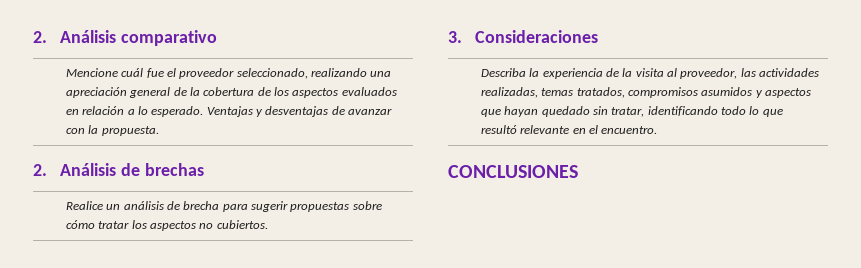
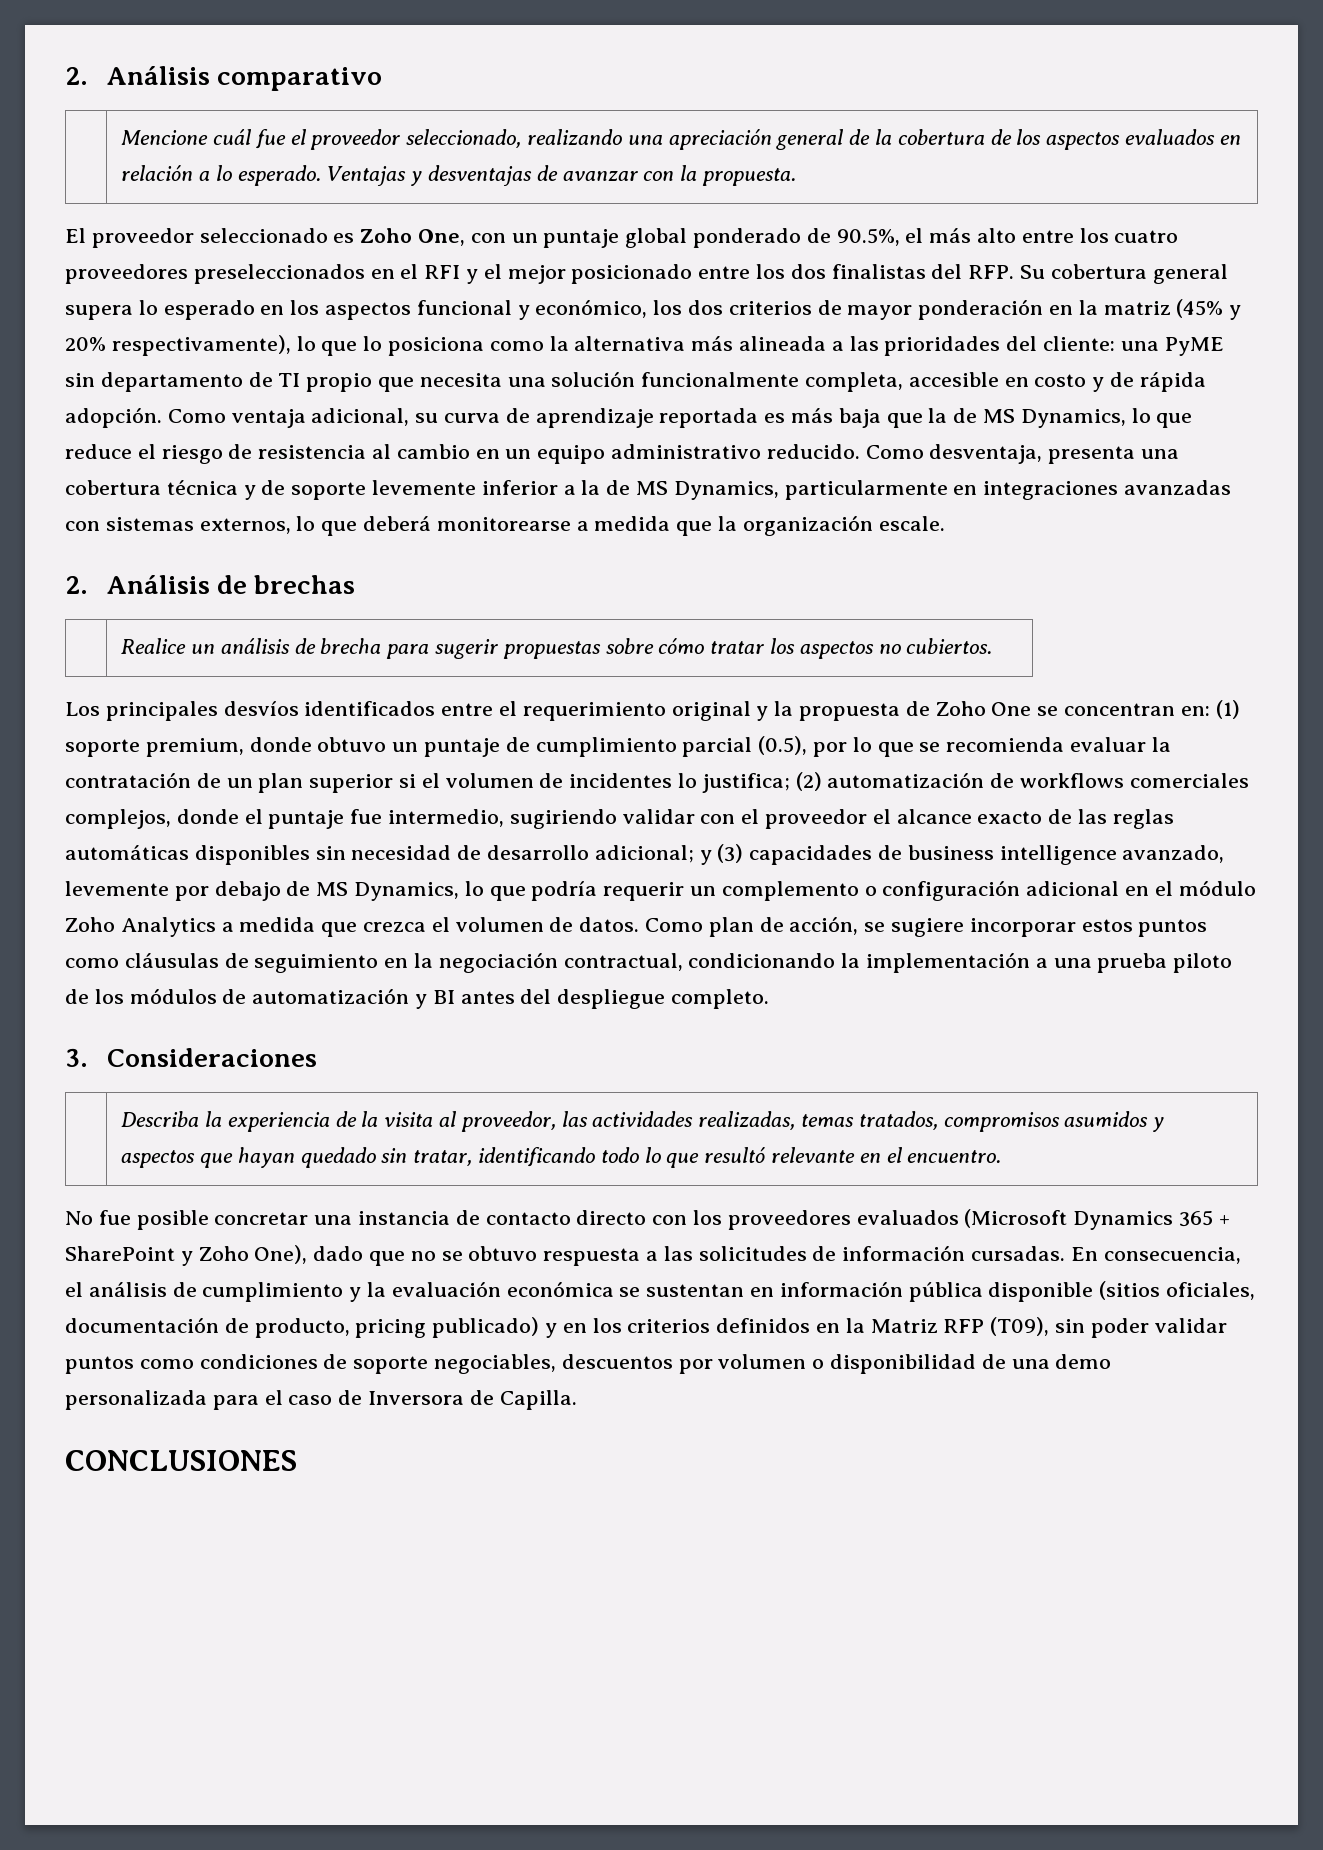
+ El proveedor seleccionado es Zoho One, con un puntaje global ponderado de 90.5%, el más alto entre los cuatro proveedores preseleccionados en el RFI y el mejor posicionado entre los dos finalistas del RFP. Su cobertura general supera lo esperado en los aspectos funcional y económico, los dos criterios de mayor ponderación en la matriz (45% y 20% respectivamente), lo que lo posiciona como la alternativa más alineada a las prioridades del cliente: una PyME sin departamento de TI propio que necesita una solución funcionalmente completa, accesible en costo y de rápida adopción. Como ventaja adicional, su curva de aprendizaje reportada es más baja que la de MS Dynamics, lo que reduce el riesgo de resistencia al cambio en un equipo administrativo reducido. Como desventaja, presenta una cobertura técnica y de soporte levemente inferior a la de MS Dynamics, particularmente en integraciones avanzadas con sistemas externos, lo que deberá monitorearse a medida que la organización escale.
+ Los principales desvíos identificados entre el requerimiento original y la propuesta de Zoho One se concentran en: (1) soporte premium, donde obtuvo un puntaje de cumplimiento parcial (0.5), por lo que se recomienda evaluar la contratación de un plan superior si el volumen de incidentes lo justifica; (2) automatización de workflows comerciales complejos, donde el puntaje fue intermedio, sugiriendo validar con el proveedor el alcance exacto de las reglas automáticas disponibles sin necesidad de desarrollo adicional; y (3) capacidades de business intelligence avanzado, levemente por debajo de MS Dynamics, lo que podría requerir un complemento o configuración adicional en el módulo Zoho Analytics a medida que crezca el volumen de datos. Como plan de acción, se sugiere incorporar estos puntos como cláusulas de seguimiento en la negociación contractual, condicionando la implementación a una prueba piloto de los módulos de automatización y BI antes del despliegue completo.
+ No fue posible concretar una instancia de contacto directo con los proveedores evaluados (Microsoft Dynamics 365 + SharePoint y Zoho One), dado que no se obtuvo respuesta a las solicitudes de información cursadas. En consecuencia, el análisis de cumplimiento y la evaluación económica se sustentan en información pública disponible (sitios oficiales, documentación de producto, pricing publicado) y en los criterios definidos en la Matriz RFP (T09), sin poder validar puntos como condiciones de soporte negociables, descuentos por volumen o disponibilidad de una demo personalizada para el caso de Inversora de Capilla.

